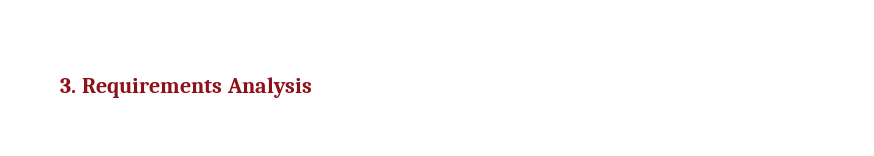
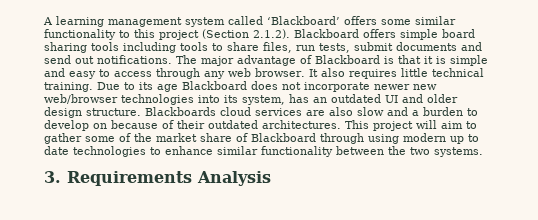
+ A learning management system called ‘Blackboard’ offers some similar functionality to this project (Section 2.1.2). Blackboard offers simple board sharing tools including tools to share files, run tests, submit documents and send out notifications. The major advantage of Blackboard is that it is simple and easy to access through any web browser. It also requires little technical training. Due to its age Blackboard does not incorporate newer new web/browser technologies into its system, has an outdated UI and older design structure. Blackboards cloud services are also slow and a burden to develop on because of their outdated architectures. This project will aim to gather some of the market share of Blackboard through using modern up to date technologies to enhance similar functionality between the two systems.

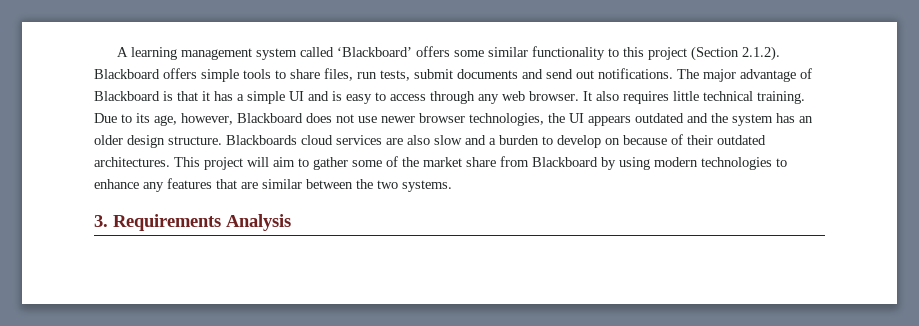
- A learning management system called ‘Blackboard’ offers some similar functionality to this project (Section 2.1.2). Blackboard offers simple board sharing tools including tools to share files, run tests, submit documents and send out notifications.
+ A learning management system called ‘Blackboard’ offers some similar functionality to this project (Section 2.1.2). Blackboard offers simple tools to share files, run tests, submit documents and send out notifications.
- The major advantage of Blackboard is that it is simple and easy to access through any web browser.
+ The major advantage of Blackboard is that it has a simple UI and is easy to access through any web browser.
- Due to its age Blackboard does not incorporate newer new web/browser technologies into its system, has an outdated UI and older design structure.
+ Due to its age, however, Blackboard does not use newer browser technologies, the UI appears outdated and the system has an older design structure.
- This project will aim to gather some of the market share of Blackboard through using modern up to date technologies to enhance similar functionality between the two systems.
+ This project will aim to gather some of the market share from Blackboard by using modern technologies to enhance any features that are similar between the two systems.

